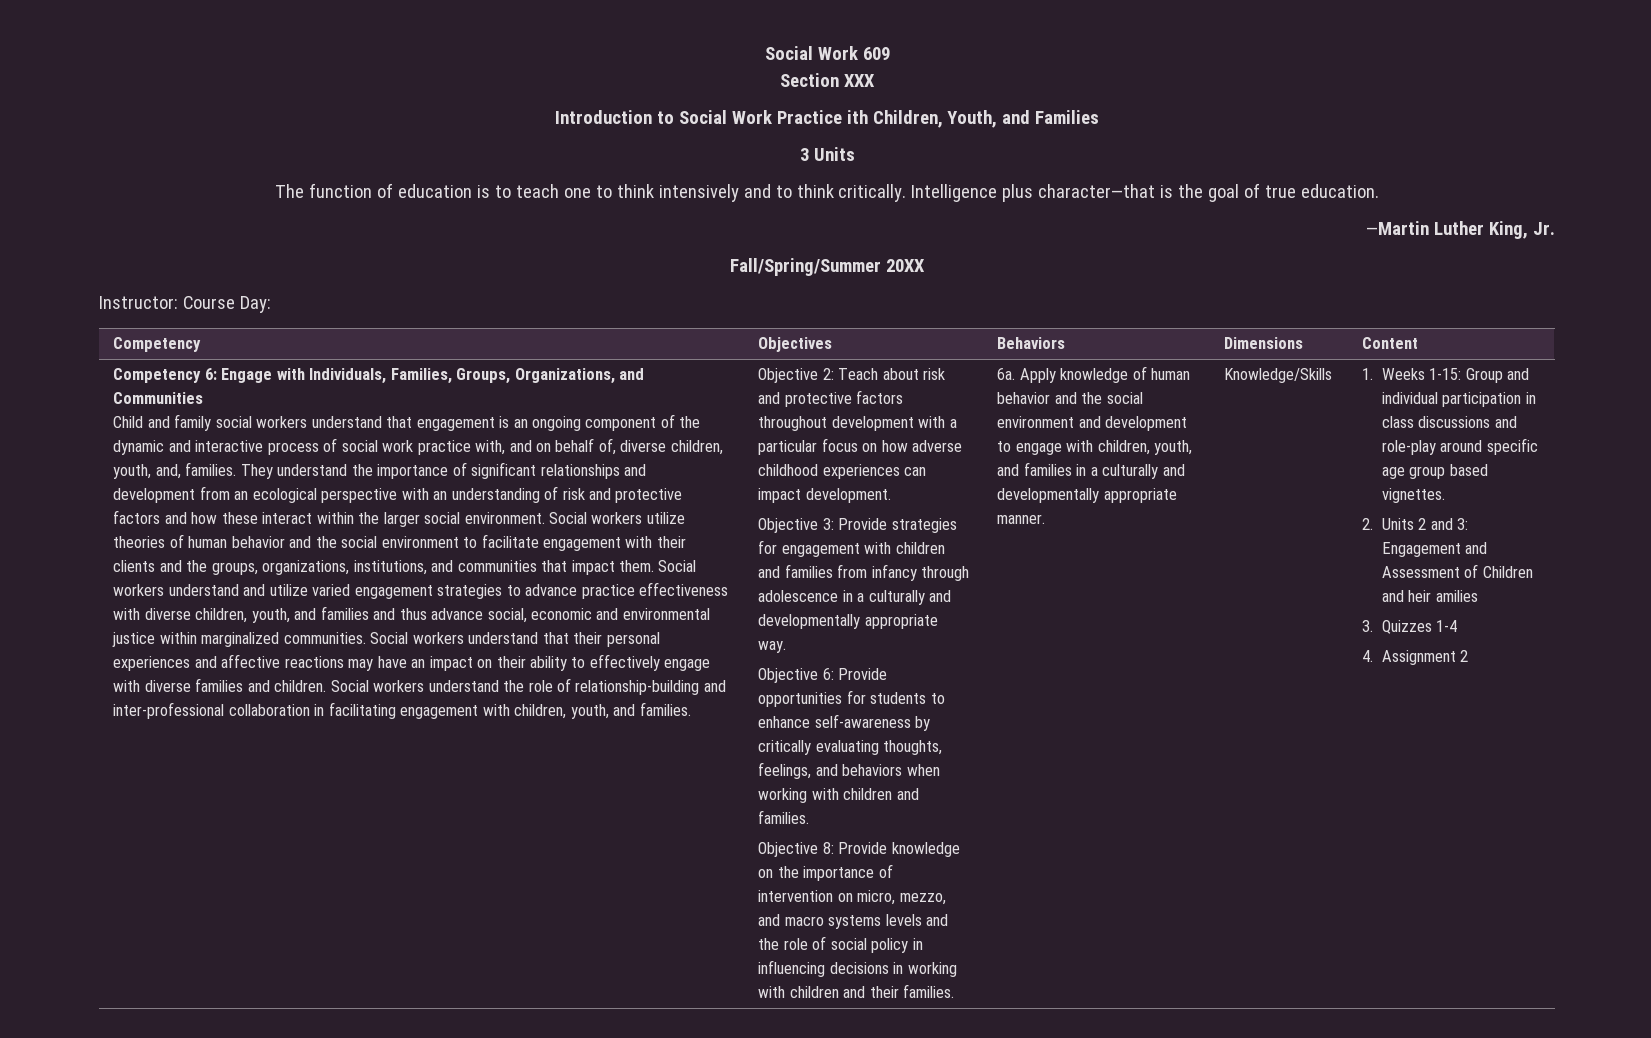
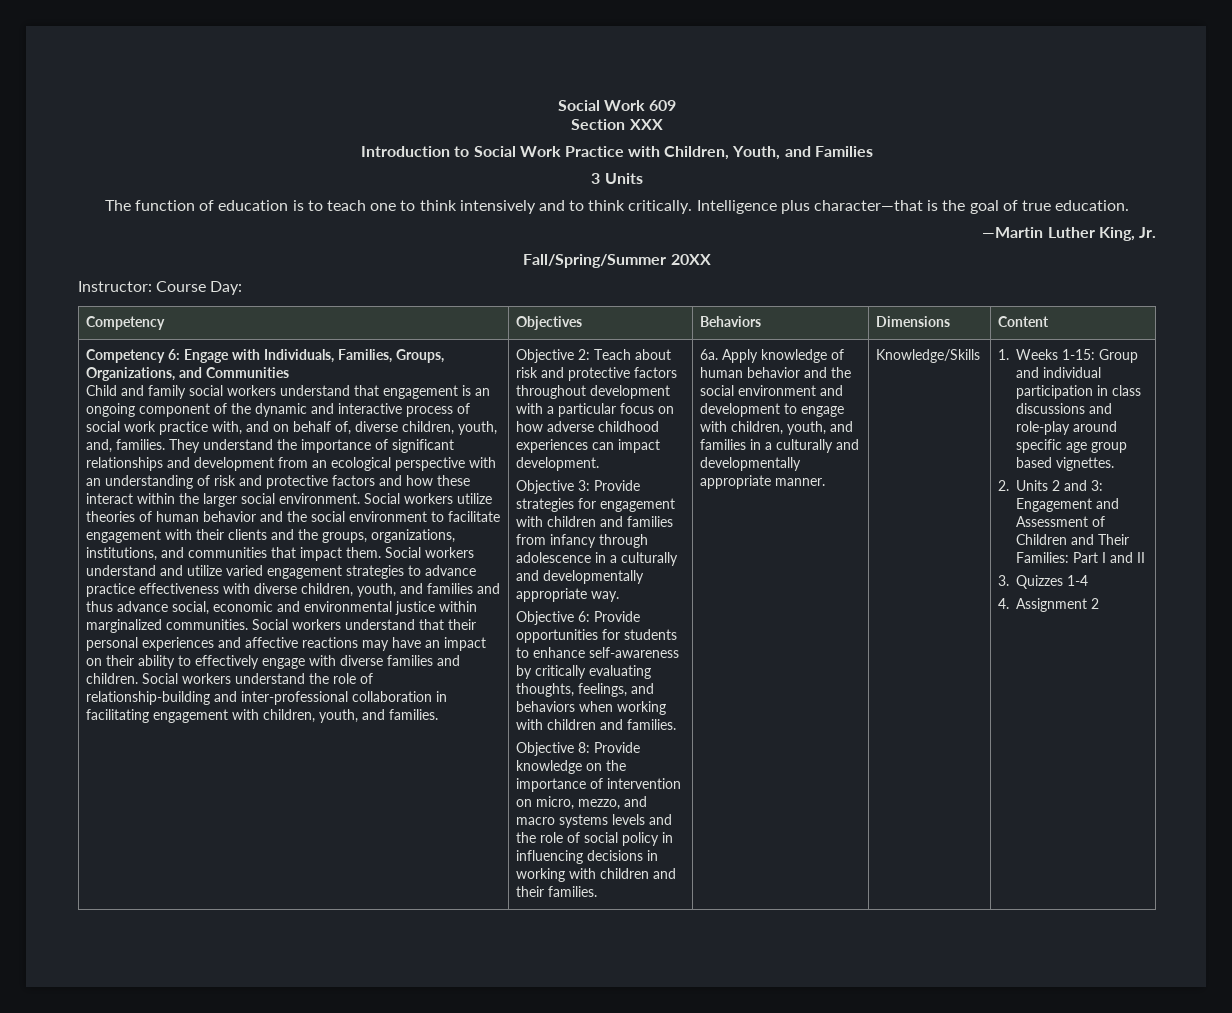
- Introduction to Social Work Practice ith Children, Youth, and Families
+ Introduction to Social Work Practice with Children, Youth, and Families
- 2. Units 2 and 3: Engagement and Assessment of Children and heir amilies
+ 2. Units 2 and 3: Engagement and Assessment of Children and Their Families: Part I and II

